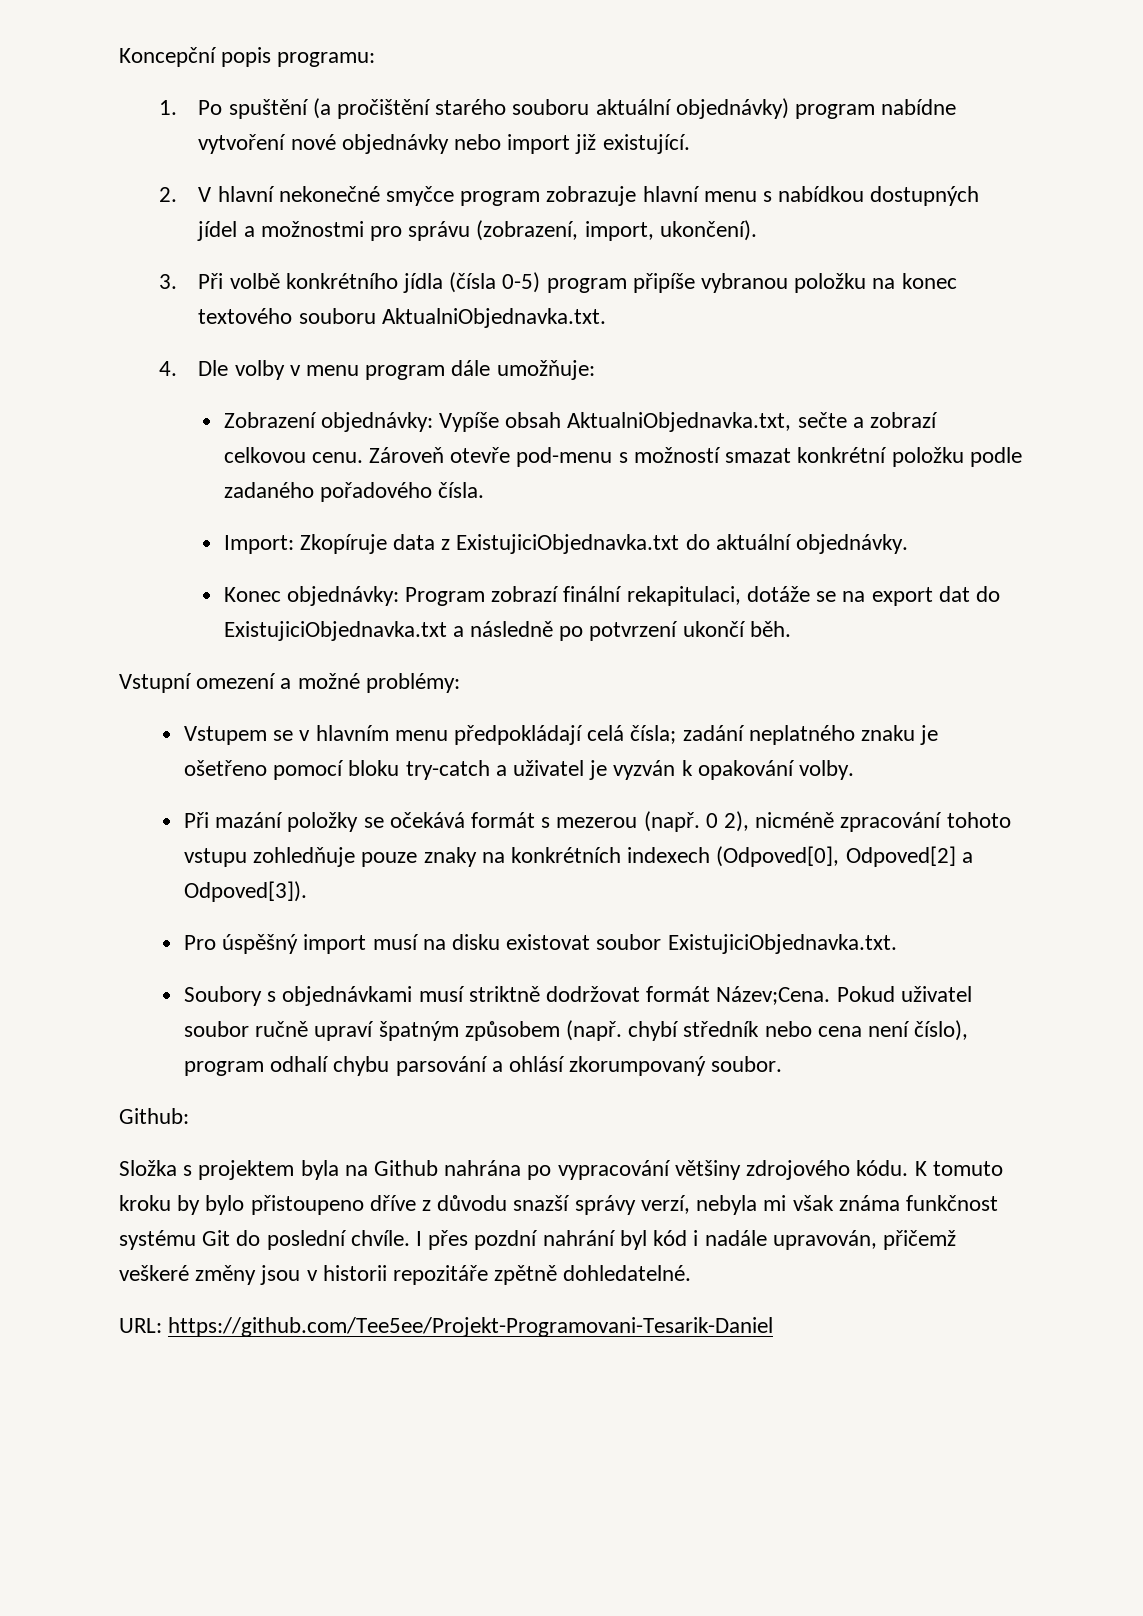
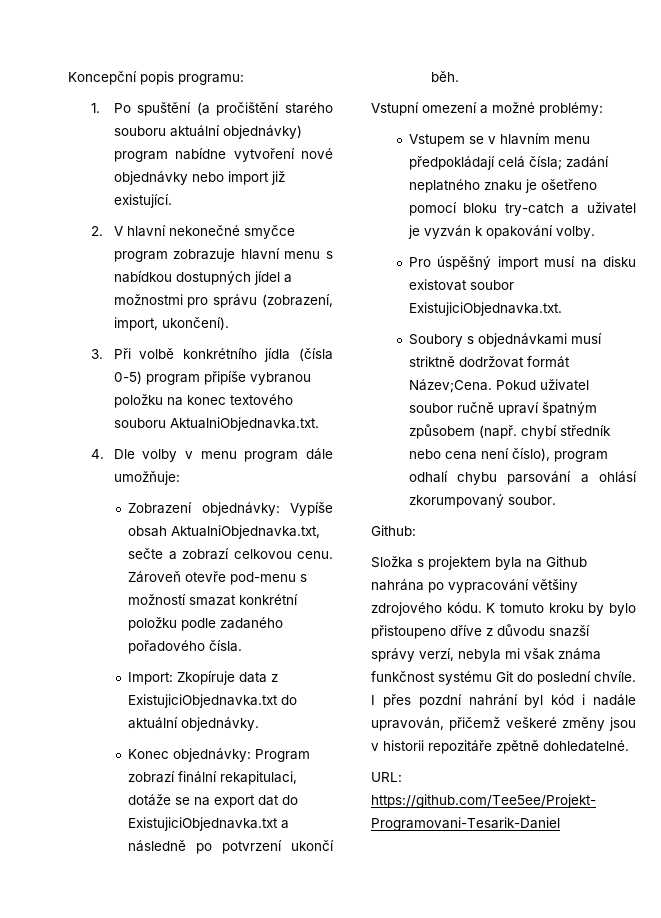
- Při mazání položky se očekává formát s mezerou (např. 0 2), nicméně zpracování tohoto vstupu zohledňuje pouze znaky na konkrétních indexech (Odpoved[0], Odpoved[2] a Odpoved[3]).

